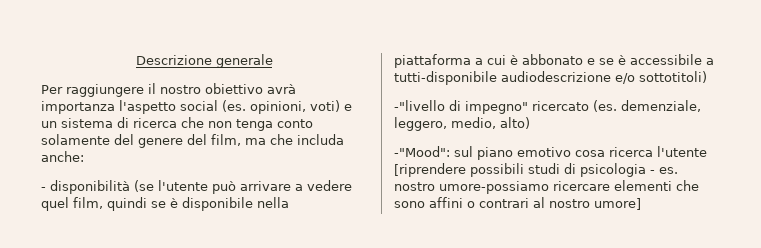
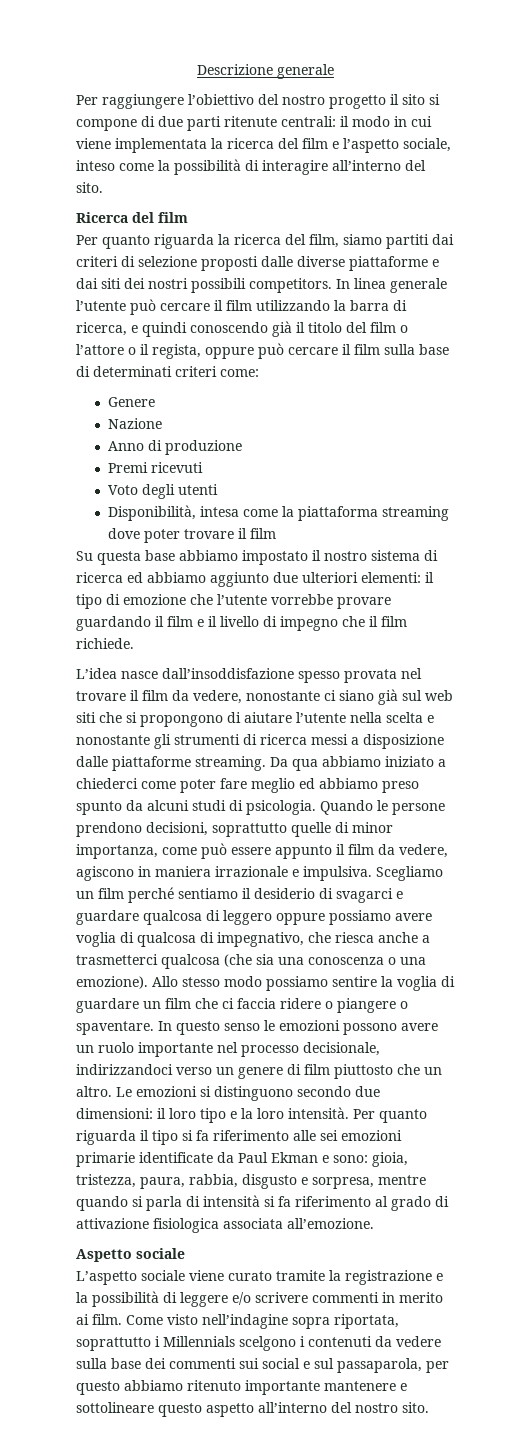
- Per raggiungere il nostro obiettivo avrà importanza l'aspetto social (es. opinioni, voti) e un sistema di ricerca che non tenga conto solamente del genere del film, ma che includa anche:
- - disponibilità (se l'utente può arrivare a vedere quel film, quindi se è disponibile nella piattaforma a cui è abbonato e se è accessibile a tutti-disponibile audiodescrizione e/o sottotitoli)
- -"livello di impegno" ricercato (es. demenziale, leggero, medio, alto)
- -"Mood": sul piano emotivo cosa ricerca l'utente [riprendere possibili studi di psicologia - es. nostro umore-possiamo ricercare elementi che sono affini o contrari al nostro umore]
+ Per raggiungere l’obiettivo del nostro progetto il sito si compone di due parti ritenute centrali: il modo in cui viene implementata la ricerca del film e l’aspetto sociale, inteso come la possibilità di interagire all’interno del sito.
+ Ricerca del film
+ Per quanto riguarda la ricerca del film, siamo partiti dai criteri di selezione proposti dalle diverse piattaforme e dai siti dei nostri possibili competitors. In linea generale l’utente può cercare il film utilizzando la barra di ricerca, e quindi conoscendo già il titolo del film o l’attore o il regista, oppure può cercare il film sulla base di determinati criteri come:
+ Genere
+ Nazione
+ Anno di produzione
+ Premi ricevuti
+ Voto degli utenti
+ Disponibilità, intesa come la piattaforma streaming dove poter trovare il film
+ Su questa base abbiamo impostato il nostro sistema di ricerca ed abbiamo aggiunto due ulteriori elementi: il tipo di emozione che l’utente vorrebbe provare guardando il film e il livello di impegno che il film richiede.
+ L’idea nasce dall’insoddisfazione spesso provata nel trovare il film da vedere, nonostante ci siano già sul web siti che si propongono di aiutare l’utente nella scelta e nonostante gli strumenti di ricerca messi a disposizione dalle piattaforme streaming. Da qua abbiamo iniziato a chiederci come poter fare meglio ed abbiamo preso spunto da alcuni studi di psicologia. Quando le persone prendono decisioni, soprattutto quelle di minor importanza, come può essere appunto il film da vedere, agiscono in maniera irrazionale e impulsiva. Scegliamo un film perché sentiamo il desiderio di svagarci e guardare qualcosa di leggero oppure possiamo avere voglia di qualcosa di impegnativo, che riesca anche a trasmetterci qualcosa (che sia una conoscenza o una emozione). Allo stesso modo possiamo sentire la voglia di guardare un film che ci faccia ridere o piangere o spaventare. In questo senso le emozioni possono avere un ruolo importante nel processo decisionale, indirizzandoci verso un genere di film piuttosto che un altro. Le emozioni si distinguono secondo due dimensioni: il loro tipo e la loro intensità. Per quanto riguarda il tipo si fa riferimento alle sei emozioni primarie identificate da Paul Ekman e sono: gioia, tristezza, paura, rabbia, disgusto e sorpresa, mentre quando si parla di intensità si fa riferimento al grado di attivazione fisiologica associata all’emozione.
+ Aspetto sociale
+ L’aspetto sociale viene curato tramite la registrazione e la possibilità di leggere e/o scrivere commenti in merito ai film. Come visto nell’indagine sopra riportata, soprattutto i Millennials scelgono i contenuti da vedere sulla base dei commenti sui social e sul passaparola, per questo abbiamo ritenuto importante mantenere e sottolineare questo aspetto all’interno del nostro sito.

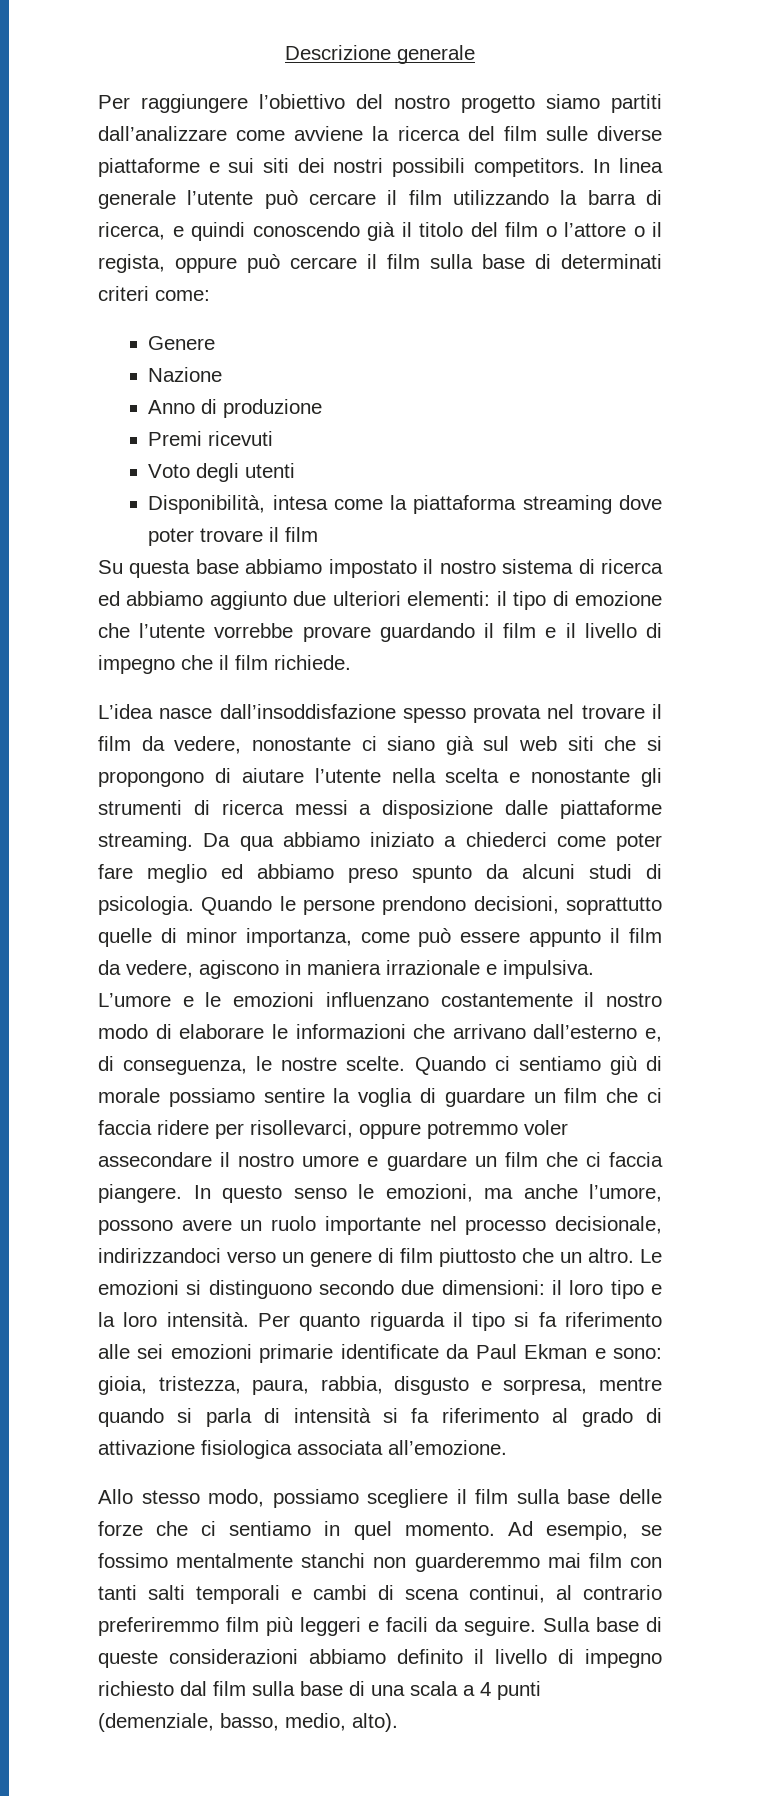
- Per raggiungere l’obiettivo del nostro progetto il sito si compone di due parti ritenute centrali: il modo in cui viene implementata la ricerca del film e l’aspetto sociale, inteso come la possibilità di interagire all’interno del sito.
- Ricerca del film
- Per quanto riguarda la ricerca del film, siamo partiti dai criteri di selezione proposti dalle diverse piattaforme e dai siti dei nostri possibili competitors.
+ Per raggiungere l’obiettivo del nostro progetto siamo partiti dall’analizzare come avviene la ricerca del film sulle diverse piattaforme e sui siti dei nostri possibili competitors.
- Scegliamo un film perché sentiamo il desiderio di svagarci e guardare qualcosa di leggero oppure possiamo avere voglia di qualcosa di impegnativo, che riesca anche a trasmetterci qualcosa (che sia una conoscenza o una emozione). Allo stesso modo possiamo sentire la voglia di guardare un film che ci faccia ridere o piangere o spaventare. In questo senso le emozioni possono avere un ruolo importante nel processo decisionale, indirizzandoci verso un genere di film piuttosto che un altro.
+ L’umore e le emozioni influenzano costantemente il nostro modo di elaborare le informazioni che arrivano dall’esterno e, di conseguenza, le nostre scelte. Quando ci sentiamo giù di morale possiamo sentire la voglia di guardare un film che ci faccia ridere per risollevarci, oppure potremmo voler assecondare il nostro umore e guardare un film che ci faccia piangere. In questo senso le emozioni, ma anche l’umore, possono avere un ruolo importante nel processo decisionale, indirizzandoci verso un genere di film piuttosto che un altro.
- Aspetto sociale
- L’aspetto sociale viene curato tramite la registrazione e la possibilità di leggere e/o scrivere commenti in merito ai film. Come visto nell’indagine sopra riportata, soprattutto i Millennials scelgono i contenuti da vedere sulla base dei commenti sui social e sul passaparola, per questo abbiamo ritenuto importante mantenere e sottolineare questo aspetto all’interno del nostro sito.
+ Allo stesso modo, possiamo scegliere il film sulla base delle forze che ci sentiamo in quel momento. Ad esempio, se fossimo mentalmente stanchi non guarderemmo mai film con tanti salti temporali e cambi di scena continui, al contrario preferiremmo film più leggeri e facili da seguire. Sulla base di queste considerazioni abbiamo definito il livello di impegno richiesto dal film sulla base di una scala a 4 punti (demenziale, basso, medio, alto).

